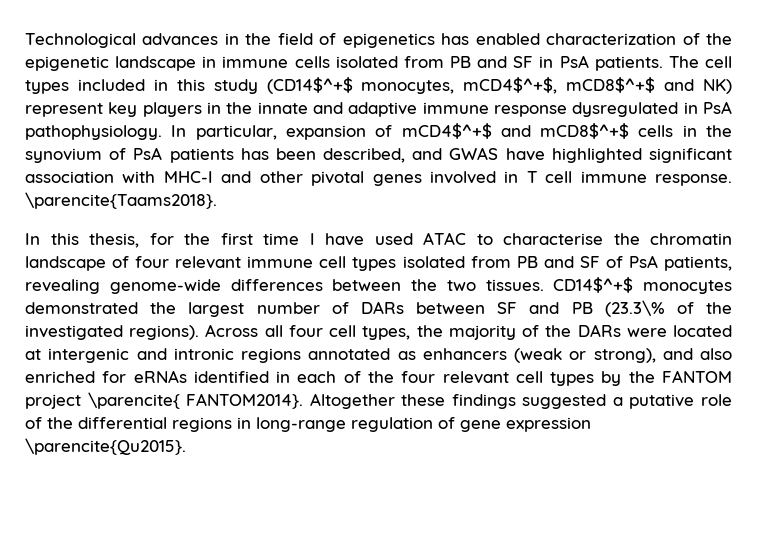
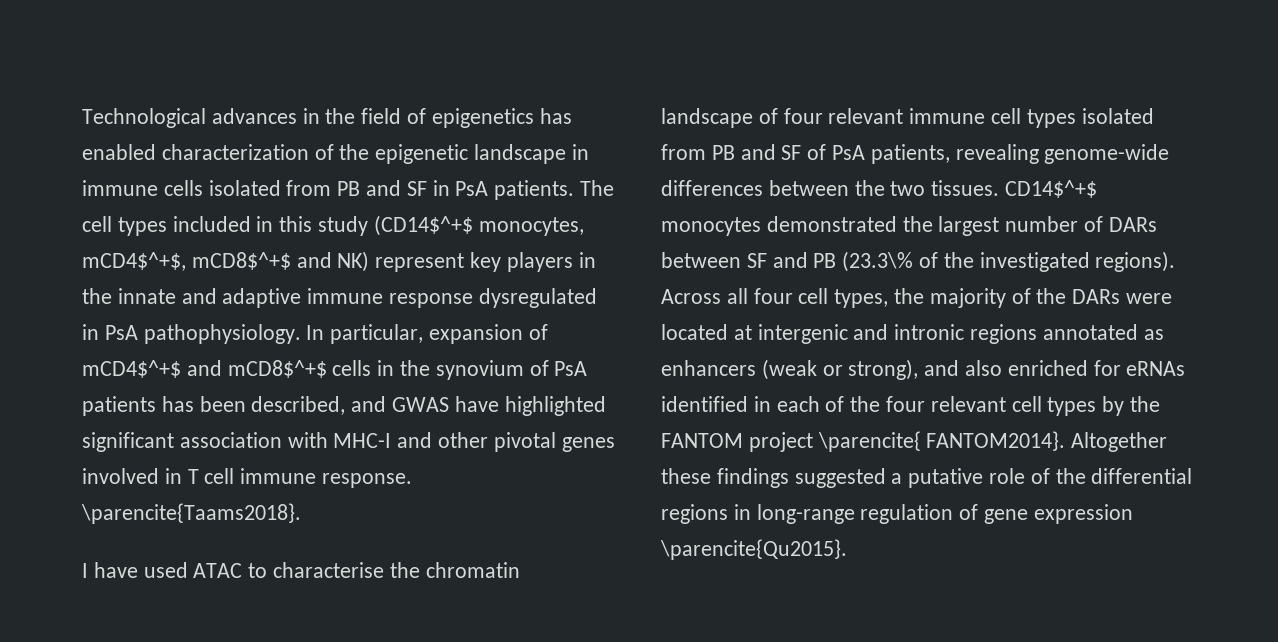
- In this thesis, for the first time I have used ATAC to characterise the chromatin landscape of four relevant immune cell types isolated from PB and SF of PsA patients, revealing genome-wide differences between the two tissues.
+ I have used ATAC to characterise the chromatin landscape of four relevant immune cell types isolated from PB and SF of PsA patients, revealing genome-wide differences between the two tissues.

